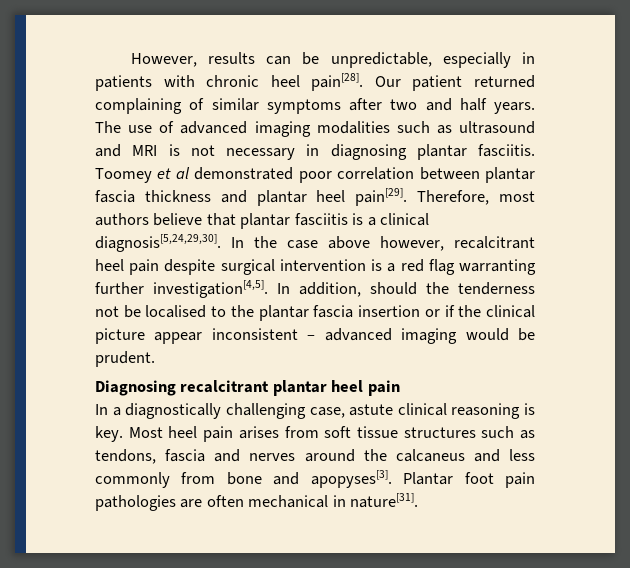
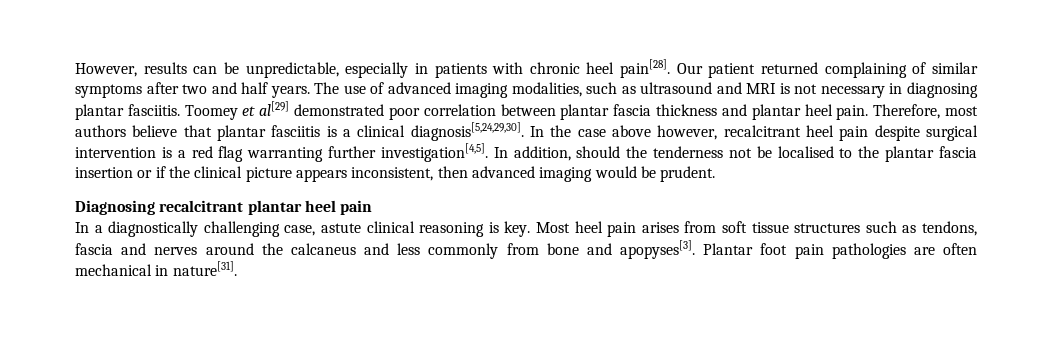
- The use of advanced imaging modalities such as ultrasound and MRI is not necessary in diagnosing plantar fasciitis.
+ The use of advanced imaging modalities, such as ultrasound and MRI is not necessary in diagnosing plantar fasciitis.
- Toomey et al demonstrated poor correlation between plantar fascia thickness and plantar heel pain[29].
+ Toomey et al[29] demonstrated poor correlation between plantar fascia thickness and plantar heel pain.
- In addition, should the tenderness not be localised to the plantar fascia insertion or if the clinical picture appear inconsistent – advanced imaging would be prudent.
+ In addition, should the tenderness not be localised to the plantar fascia insertion or if the clinical picture appears inconsistent, then advanced imaging would be prudent.

